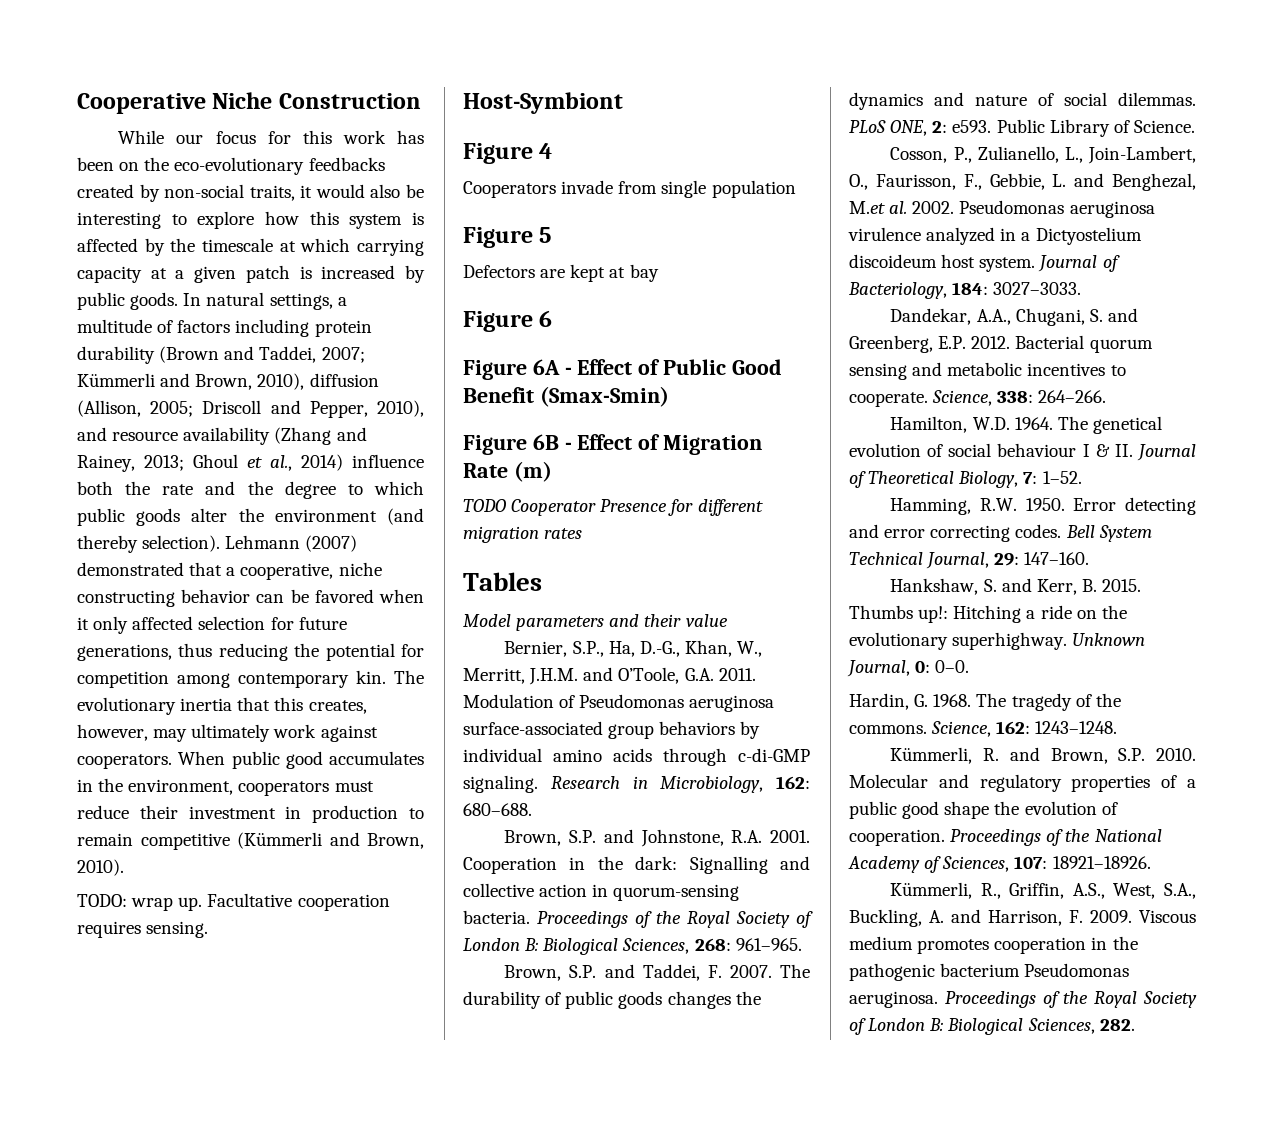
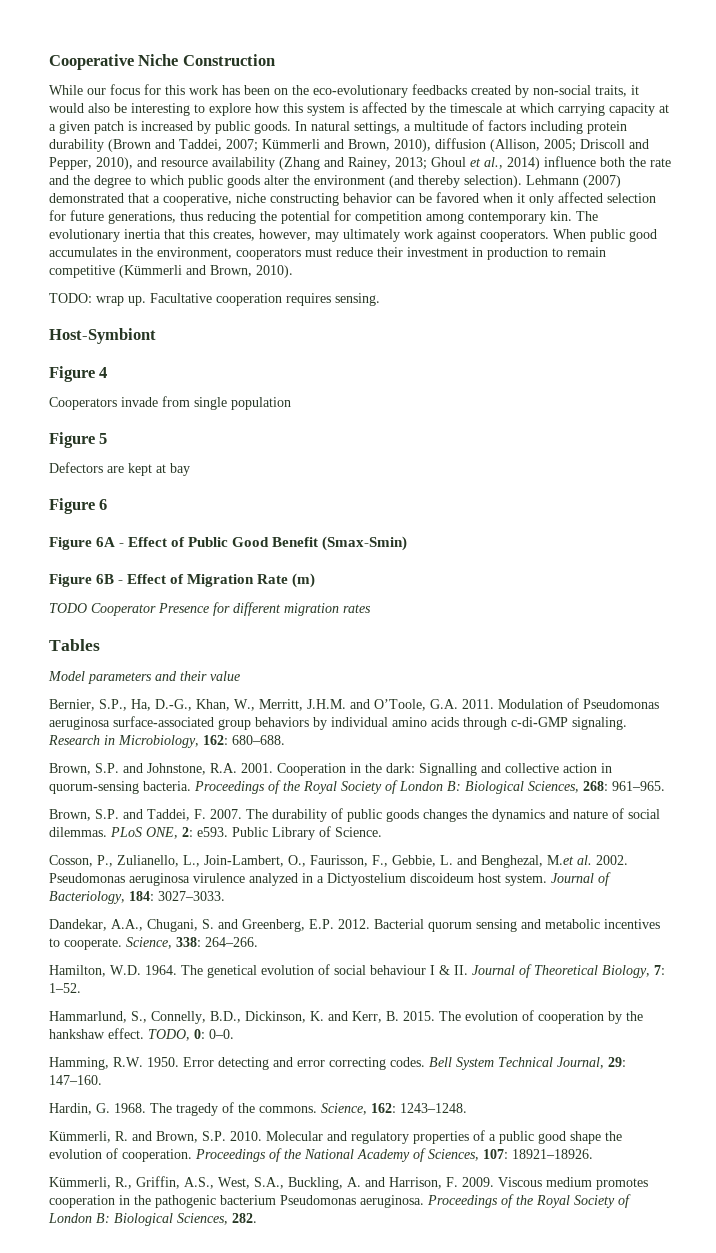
+ Hammarlund, S., Connelly, B.D., Dickinson, K. and Kerr, B. 2015. The evolution of cooperation by the hankshaw effect. TODO, 0: 0–0.
- Hankshaw, S. and Kerr, B. 2015. Thumbs up!: Hitching a ride on the evolutionary superhighway. Unknown Journal, 0: 0–0.

